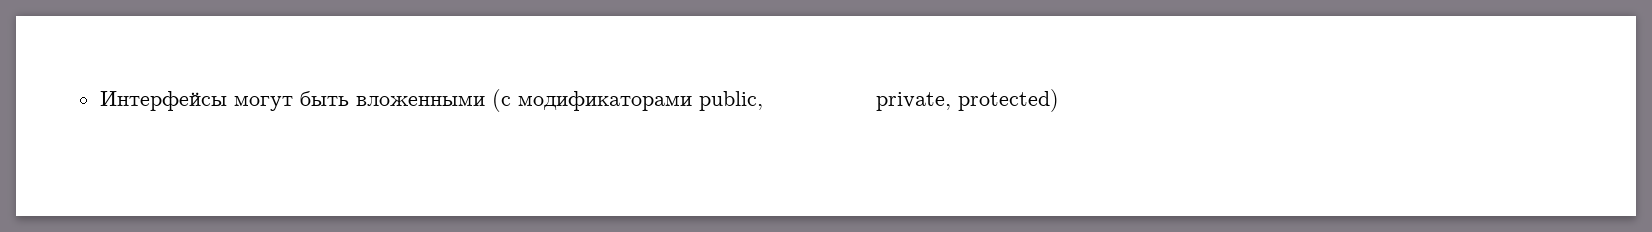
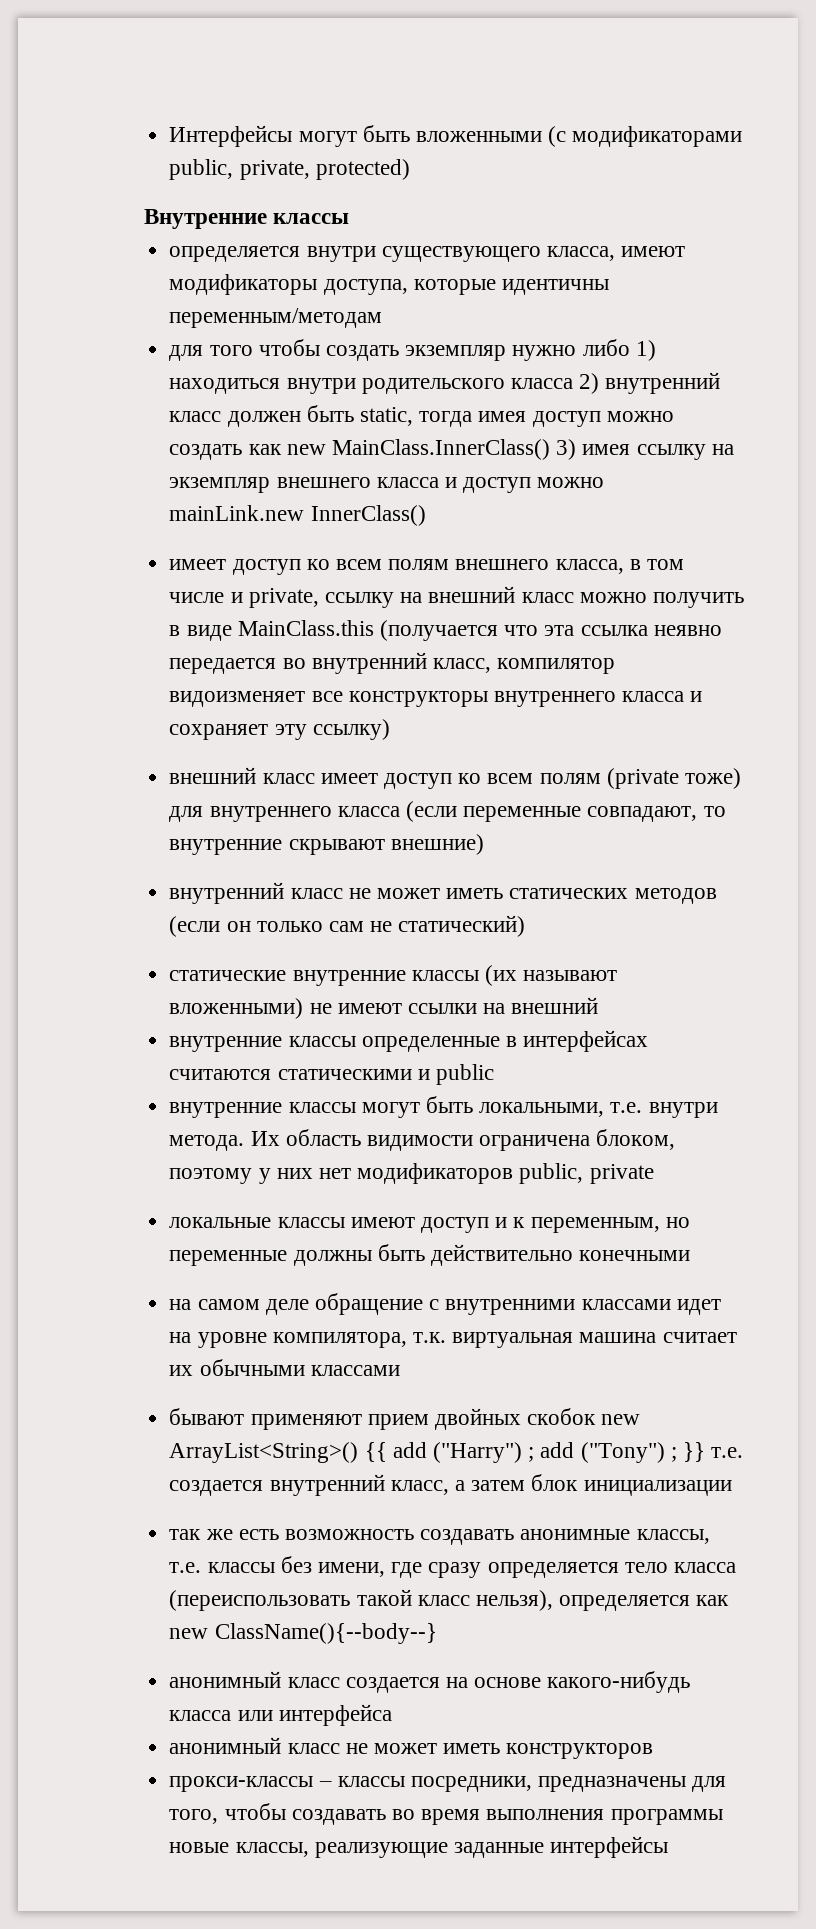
+ Внутренние классы
+ определяется внутри существующего класса, имеют модификаторы доступа, которые идентичны переменным/методам
+ для того чтобы создать экземпляр нужно либо 1) находиться внутри родительского класса 2) внутренний класс должен быть static, тогда имея доступ можно создать как new MainClass.InnerClass() 3) имея ссылку на экземпляр внешнего класса и доступ можно mainLink.new InnerClass()
+ имеет доступ ко всем полям внешнего класса, в том числе и private, ссылку на внешний класс можно получить в виде MainClass.this (получается что эта ссылка неявно передается во внутренний класс, компилятор видоизменяет все конструкторы внутреннего класса и сохраняет эту ссылку)
+ внешний класс имеет доступ ко всем полям (private тоже) для внутреннего класса (если переменные совпадают, то внутренние скрывают внешние)
+ внутренний класс не может иметь статических методов (если он только сам не статический)
+ статические внутренние классы (их называют вложенными) не имеют ссылки на внешний
+ внутренние классы определенные в интерфейсах считаются статическими и public
+ внутренние классы могут быть локальными, т.е. внутри метода. Их область видимости ограничена блоком, поэтому у них нет модификаторов public, private
+ локальные классы имеют доступ и к переменным, но переменные должны быть действительно конечными
+ на самом деле обращение с внутренними классами идет на уровне компилятора, т.к. виртуальная машина считает их обычными классами
+ бывают применяют прием двойных скобок new ArrayList<String>() {{ add ("Harry") ; add ("Tony") ; }} т.е. создается внутренний класс, а затем блок инициализации
+ так же есть возможность создавать анонимные классы, т.е. классы без имени, где сразу определяется тело класса (переиспользовать такой класс нельзя), определяется как new ClassName(){--body--}
+ анонимный класс создается на основе какого-нибудь класса или интерфейса
+ анонимный класс не может иметь конструкторов
+ прокси-классы – классы посредники, предназначены для того, чтобы создавать во время выполнения программы новые классы, реализующие заданные интерфейсы

